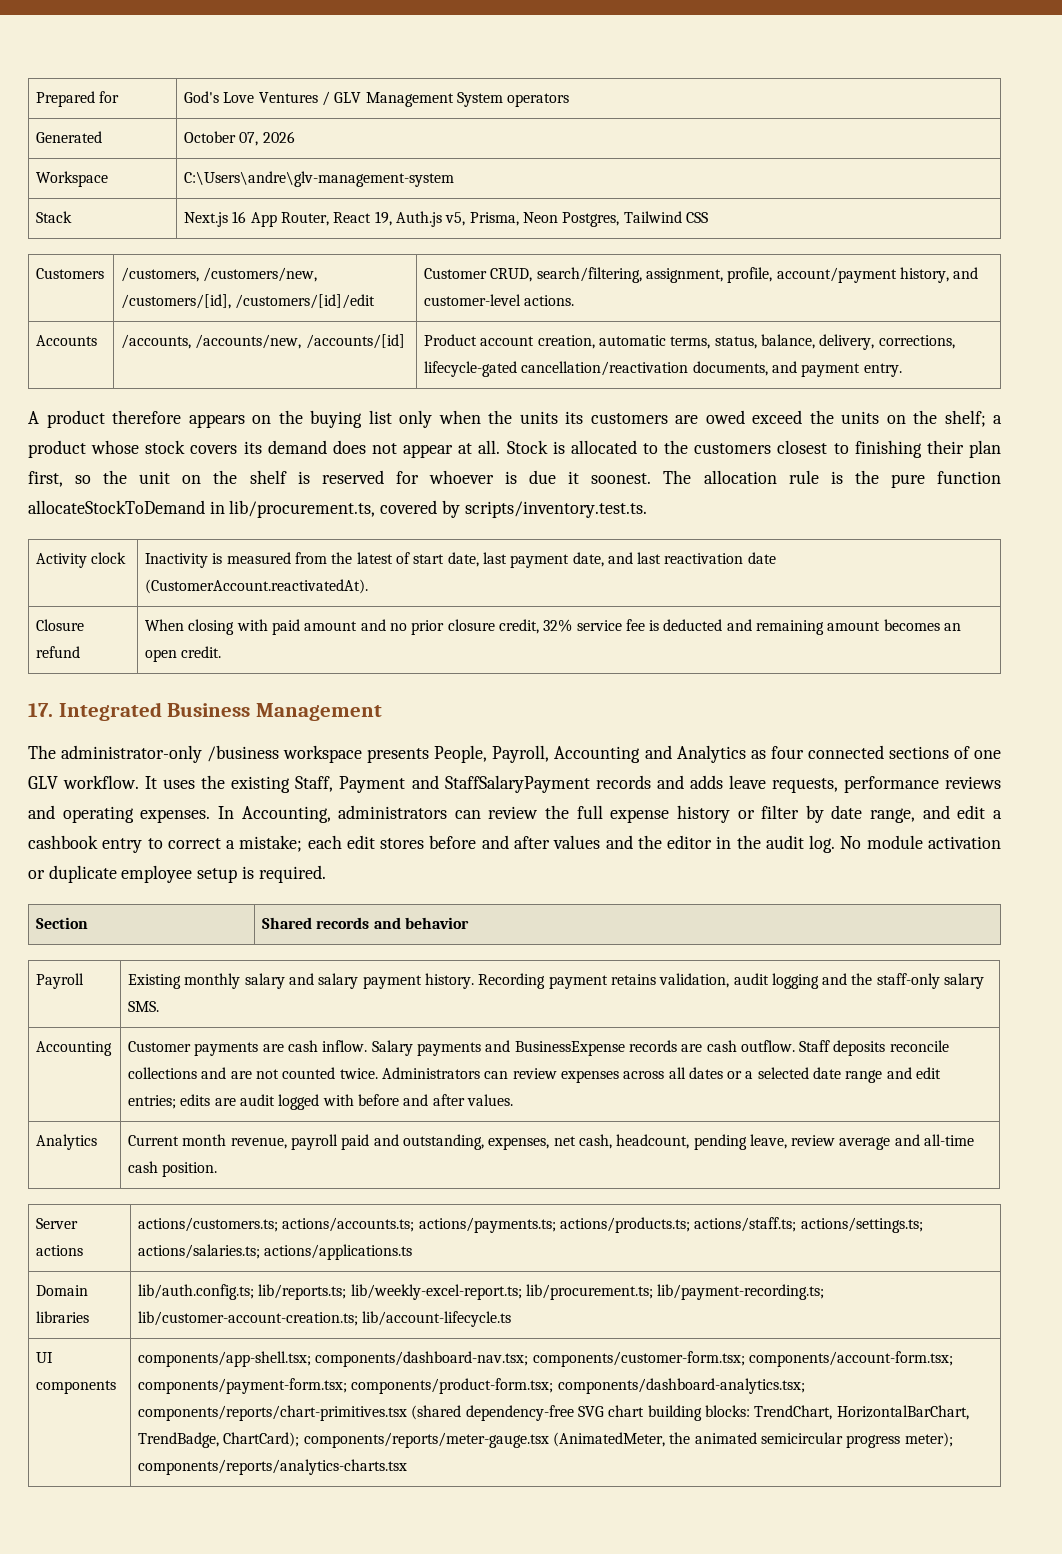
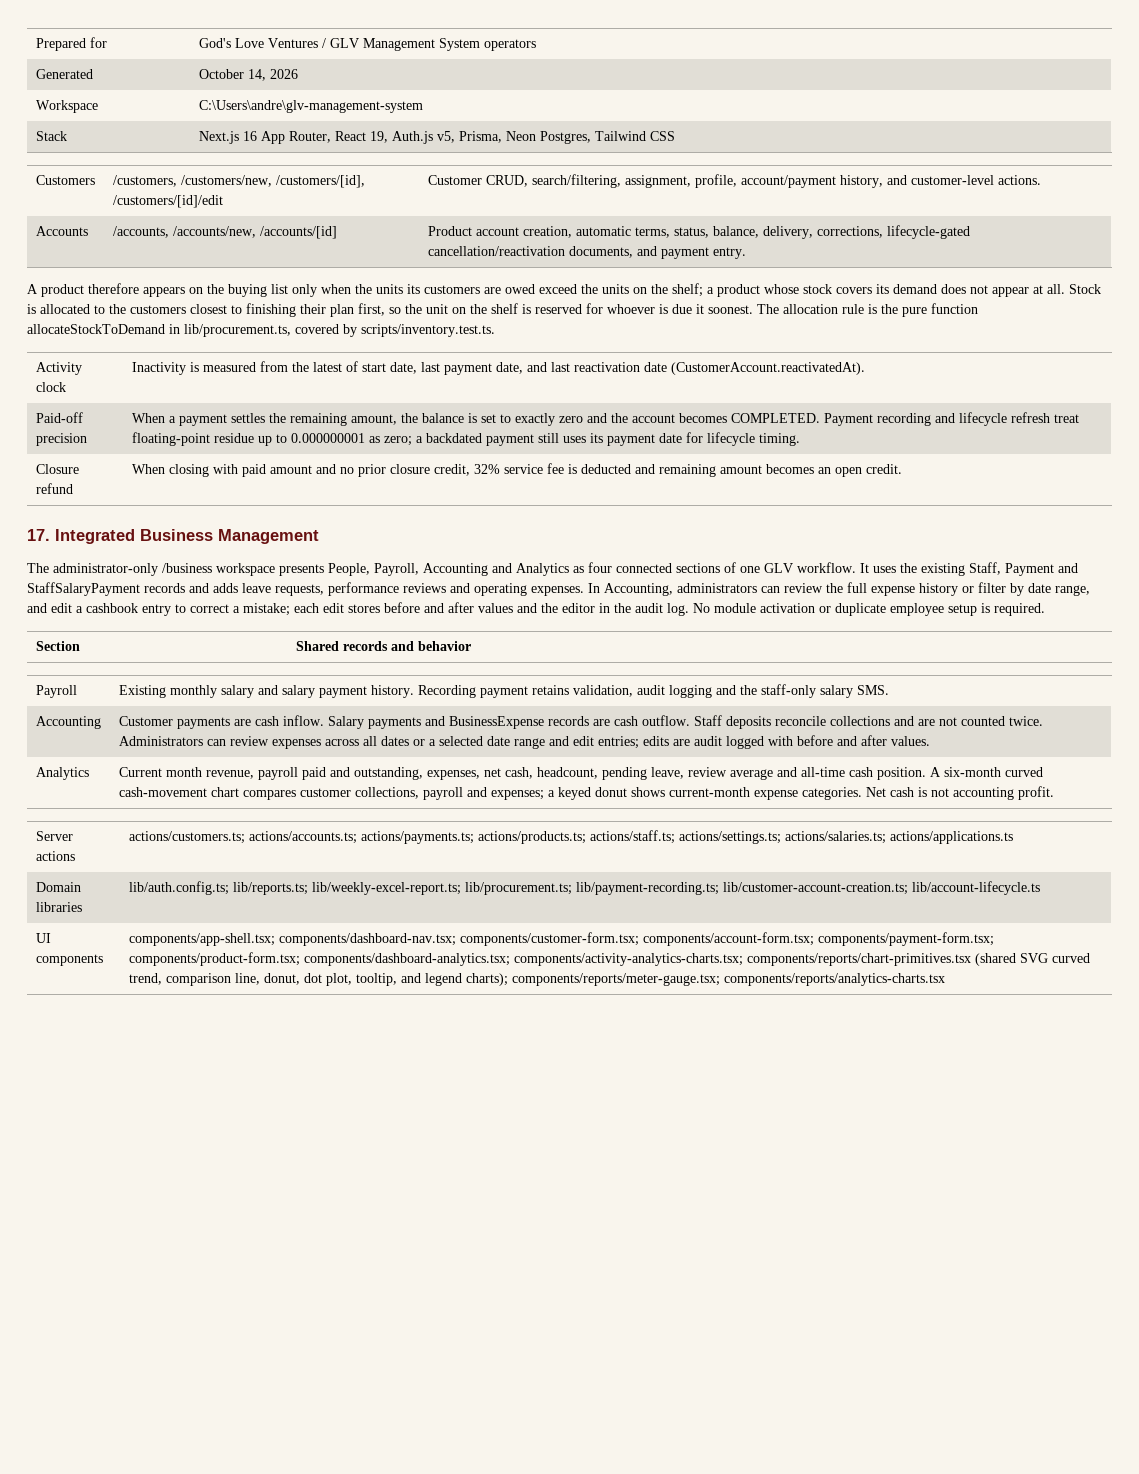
- Generated | October 07, 2026
+ Generated | October 14, 2026
+ Paid-off precision | When a payment settles the remaining amount, the balance is set to exactly zero and the account becomes COMPLETED. Payment recording and lifecycle refresh treat floating-point residue up to 0.000000001 as zero; a backdated payment still uses its payment date for lifecycle timing.
+ A six-month curved cash-movement chart compares customer collections, payroll and expenses; a keyed donut shows current-month expense categories. Net cash is not accounting profit.
- UI components | components/app-shell.tsx; components/dashboard-nav.tsx; components/customer-form.tsx; components/account-form.tsx; components/payment-form.tsx; components/product-form.tsx; components/dashboard-analytics.tsx; components/reports/chart-primitives.tsx (shared dependency-free SVG chart building blocks: TrendChart, HorizontalBarChart, TrendBadge, ChartCard); components/reports/meter-gauge.tsx (AnimatedMeter, the animated semicircular progress meter); components/reports/analytics-charts.tsx
+ UI components | components/app-shell.tsx; components/dashboard-nav.tsx; components/customer-form.tsx; components/account-form.tsx; components/payment-form.tsx; components/product-form.tsx; components/dashboard-analytics.tsx; components/activity-analytics-charts.tsx; components/reports/chart-primitives.tsx (shared SVG curved trend, comparison line, donut, dot plot, tooltip, and legend charts); components/reports/meter-gauge.tsx; components/reports/analytics-charts.tsx

